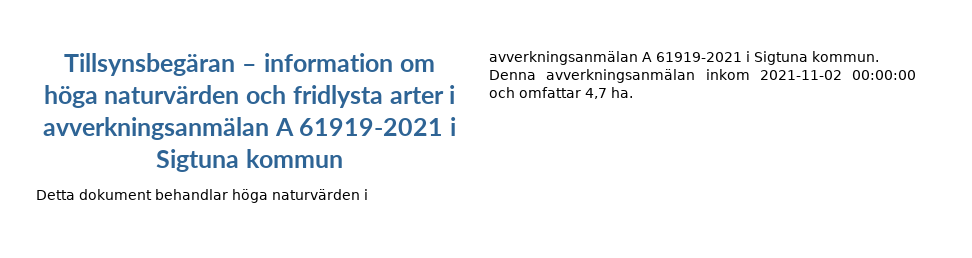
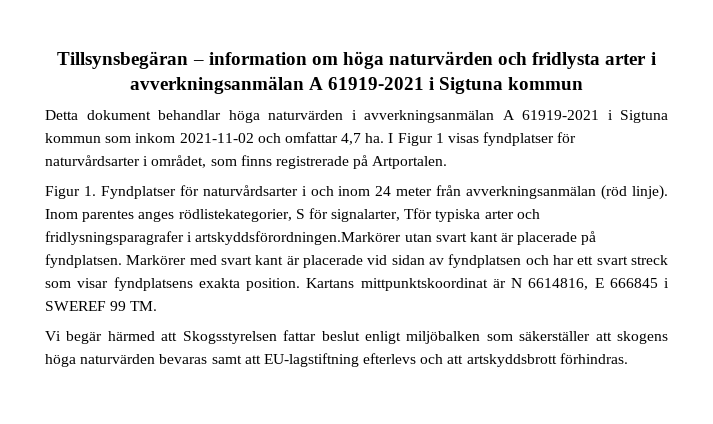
- Detta dokument behandlar höga naturvärden i avverkningsanmälan A 61919-2021 i Sigtuna kommun. Denna avverkningsanmälan inkom 2021-11-02 00:00:00 och omfattar 4,7 ha.
+ Detta dokument behandlar höga naturvärden i avverkningsanmälan A 61919-2021 i Sigtuna kommun som inkom 2021-11-02 och omfattar 4,7 ha.
+ I Figur 1 visas fyndplatser för naturvårdsarter i området, som finns registrerade på Artportalen.
+ Figur 1. Fyndplatser för naturvårdsarter i och inom 24 meter från avverkningsanmälan (röd linje). Inom parentes anges rödlistekategorier, S för signalarter, Tför typiska arter och fridlysningsparagrafer i artskyddsförordningen.Markörer utan svart kant är placerade på fyndplatsen. Markörer med svart kant är placerade vid sidan av fyndplatsen och har ett svart streck som visar fyndplatsens exakta position. Kartans mittpunktskoordinat är N 6614816, E 666845 i SWEREF 99 TM.
+ Vi begär härmed att Skogsstyrelsen fattar beslut enligt miljöbalken som säkerställer att skogens höga naturvärden bevaras samt att EU-lagstiftning efterlevs och att artskyddsbrott förhindras.

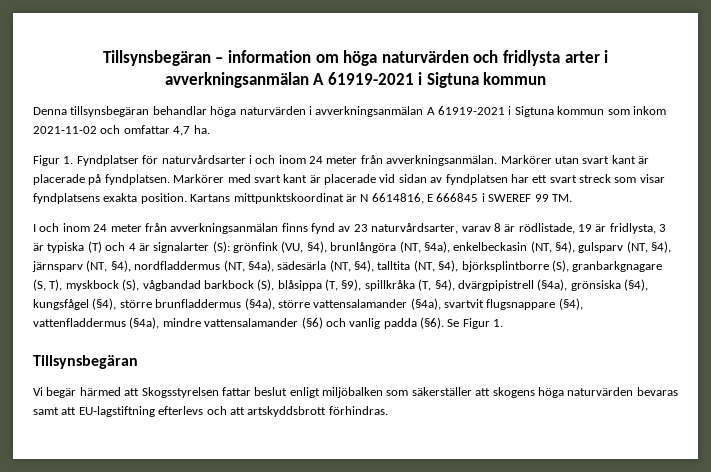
- Detta dokument behandlar höga naturvärden i avverkningsanmälan A 61919-2021 i Sigtuna kommun som inkom 2021-11-02 och omfattar 4,7 ha. I Figur 1 visas fyndplatser för naturvårdsarter i området, som finns registrerade på Artportalen.
+ Denna tillsynsbegäran behandlar höga naturvärden i avverkningsanmälan A 61919-2021 i Sigtuna kommun som inkom 2021-11-02 och omfattar 4,7 ha.
- Figur 1. Fyndplatser för naturvårdsarter i och inom 24 meter från avverkningsanmälan (röd linje). Inom parentes anges rödlistekategorier, S för signalarter, Tför typiska arter och fridlysningsparagrafer i artskyddsförordningen.Markörer utan svart kant är placerade på fyndplatsen.
+ Figur 1. Fyndplatser för naturvårdsarter i och inom 24 meter från avverkningsanmälan. Markörer utan svart kant är placerade på fyndplatsen.
- Markörer med svart kant är placerade vid sidan av fyndplatsen och har ett svart streck som visar fyndplatsens exakta position.
+ Markörer med svart kant är placerade vid sidan av fyndplatsen har ett svart streck som visar fyndplatsens exakta position.
+ I och inom 24 meter från avverkningsanmälan finns fynd av 23 naturvårdsarter, varav 8 är rödlistade, 19 är fridlysta, 3 är typiska (T) och 4 är signalarter (S): grönfink (VU, §4), brunlångöra (NT, §4a), enkelbeckasin (NT, §4), gulsparv (NT, §4), järnsparv (NT, §4), nordfladdermus (NT, §4a), sädesärla (NT, §4), talltita (NT, §4), björksplintborre (S), granbarkgnagare (S, T), myskbock (S), vågbandad barkbock (S), blåsippa (T, §9), spillkråka (T, §4), dvärgpipistrell (§4a), grönsiska (§4), kungsfågel (§4), större brunfladdermus (§4a), större vattensalamander (§4a), svartvit flugsnappare (§4), vattenfladdermus (§4a), mindre vattensalamander (§6) och vanlig padda (§6). Se Figur 1.
+ Tillsynsbegäran

